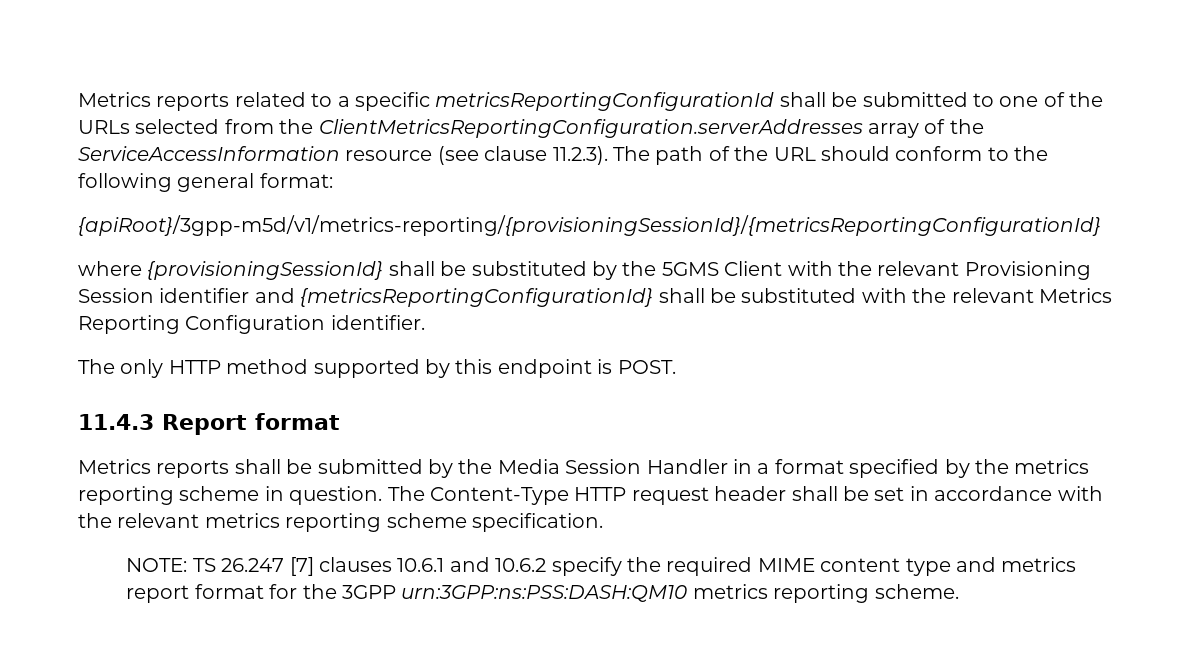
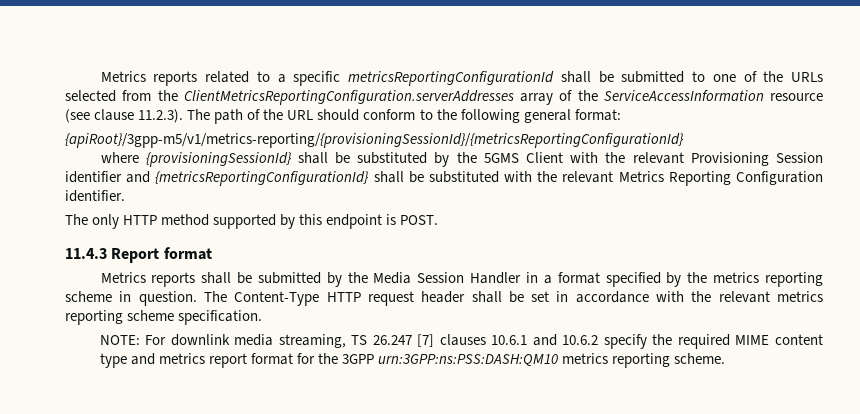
- {apiRoot}/3gpp-m5d/v1/metrics-reporting/{provisioningSessionId}/{metricsReportingConfigurationId}
+ {apiRoot}/3gpp-m5/v1/metrics-reporting/{provisioningSessionId}/{metricsReportingConfigurationId}
- NOTE: TS 26.247 [7] clauses 10.6.1 and 10.6.2 specify the required MIME content type and metrics report format for the 3GPP urn:3GPP:ns:PSS:DASH:QM10 metrics reporting scheme.
+ NOTE: For downlink media streaming, TS 26.247 [7] clauses 10.6.1 and 10.6.2 specify the required MIME content type and metrics report format for the 3GPP urn:3GPP:ns:PSS:DASH:QM10 metrics reporting scheme.

